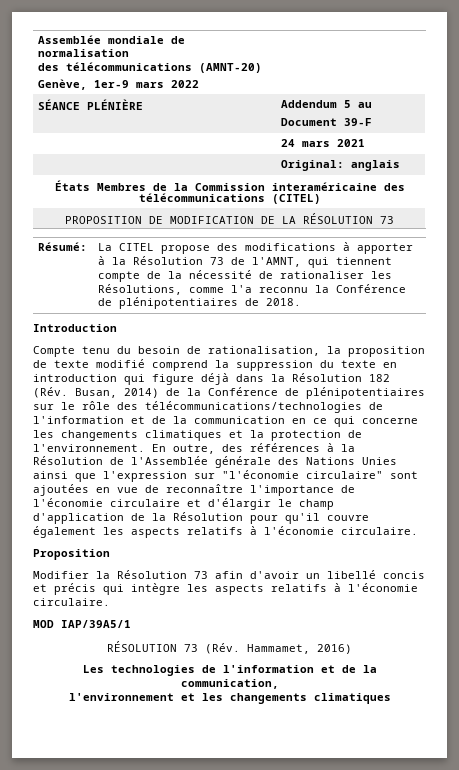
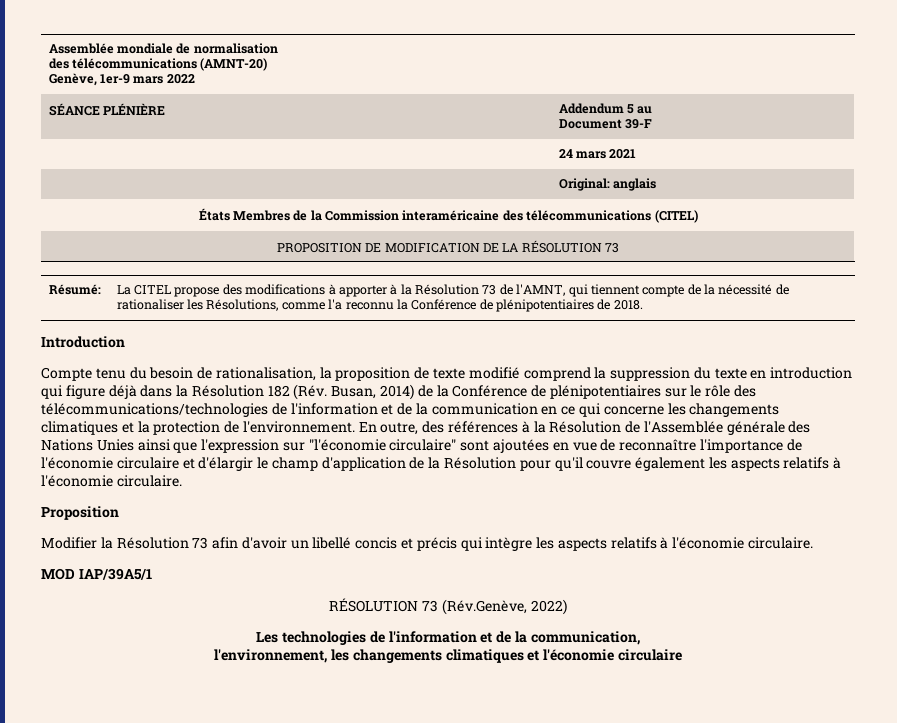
- RÉSOLUTION 73 (Rév. Hammamet, 2016)
+ RÉSOLUTION 73 (Rév.Genève, 2022)
- l'environnement et les changements climatiques
+ l'environnement, les changements climatiques et l'économie circulaire

